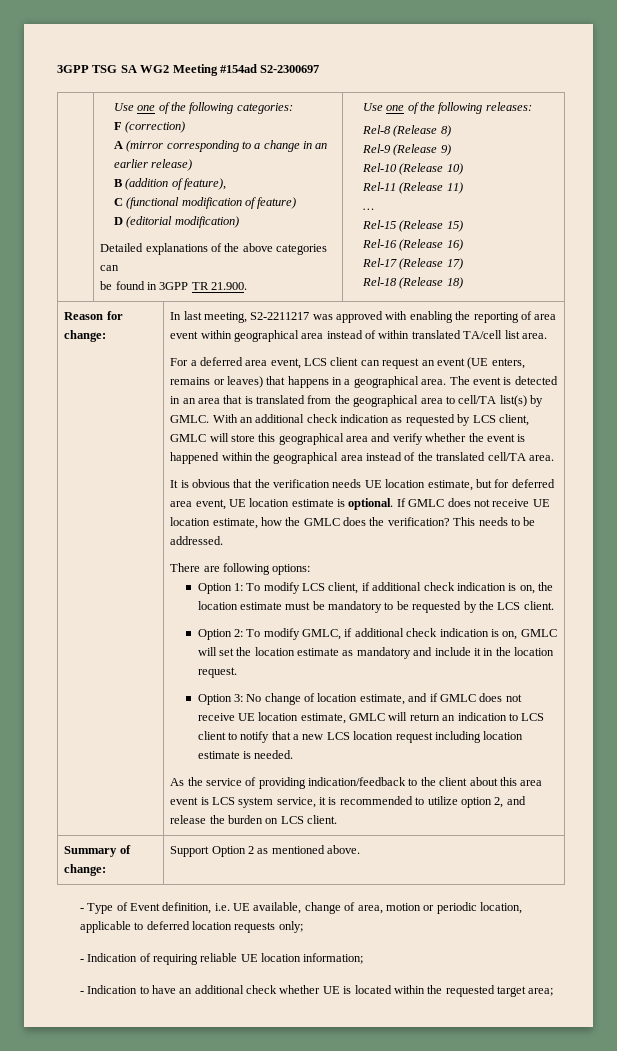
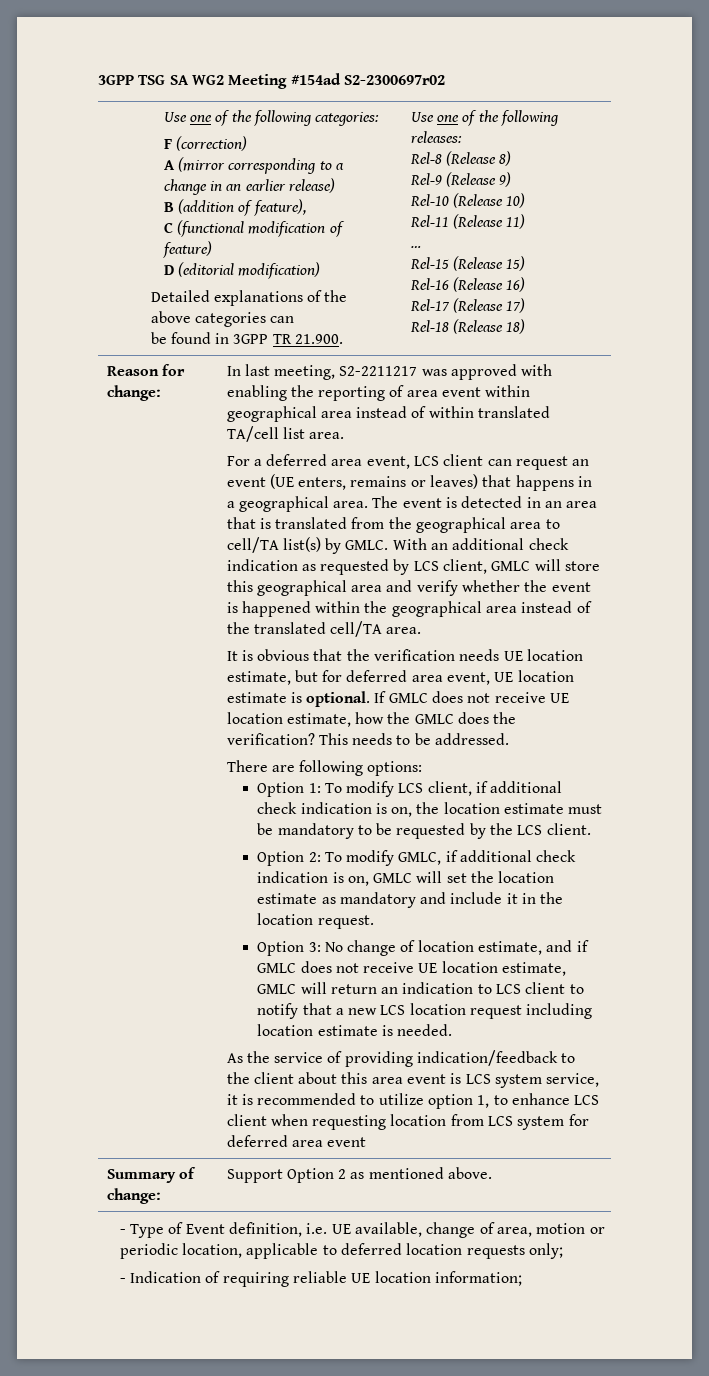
- 3GPP TSG SA WG2 Meeting #154ad S2-2300697
+ 3GPP TSG SA WG2 Meeting #154ad S2-2300697r02
- As the service of providing indication/feedback to the client about this area event is LCS system service, it is recommended to utilize option 2, and release the burden on LCS client.
+ As the service of providing indication/feedback to the client about this area event is LCS system service, it is recommended to utilize option 1, to enhance LCS client when requesting location from LCS system for deferred area event
- - Indication to have an additional check whether UE is located within the requested target area;

